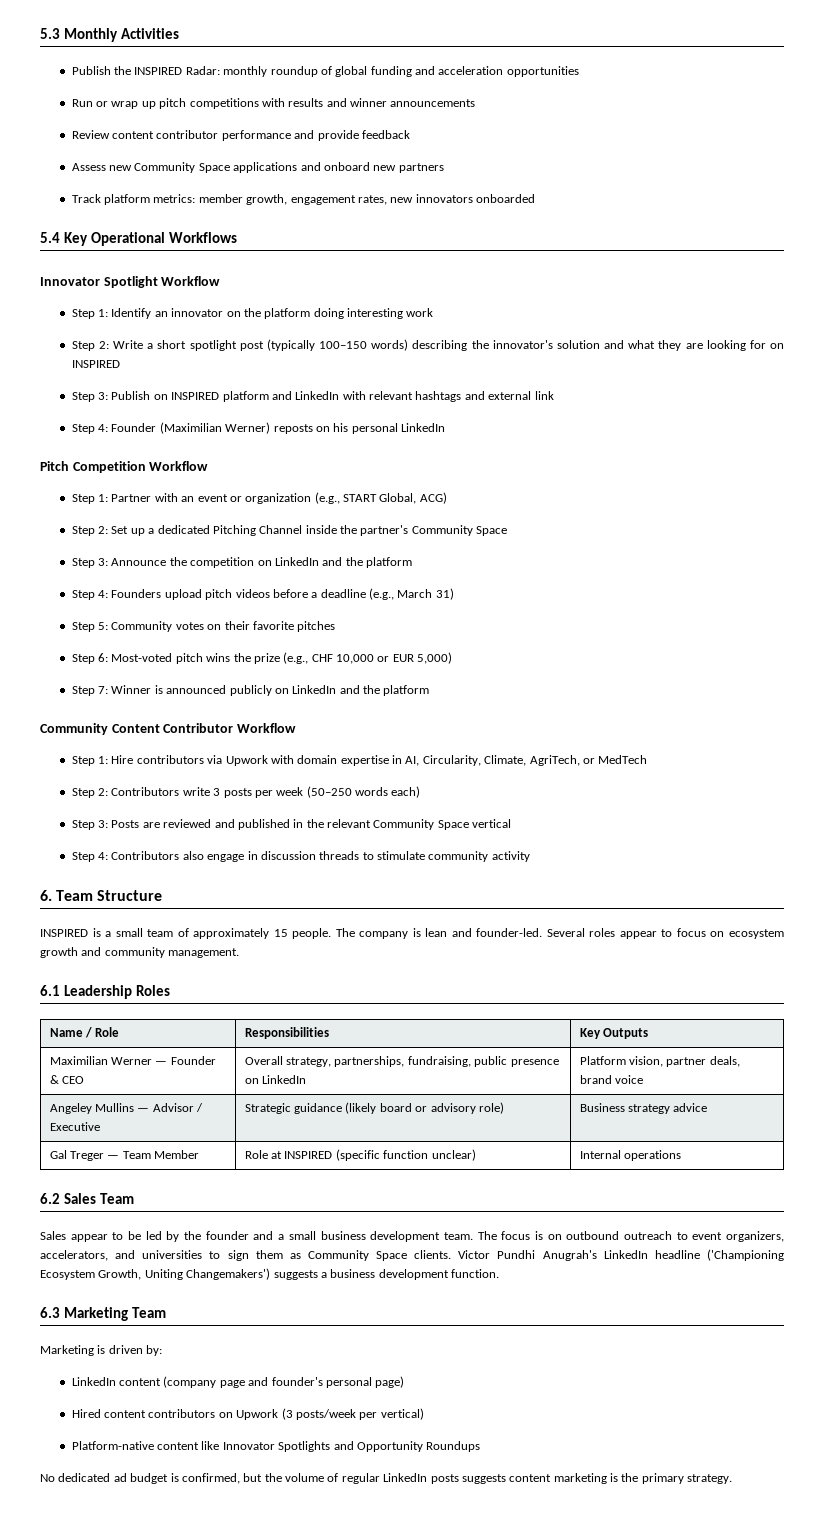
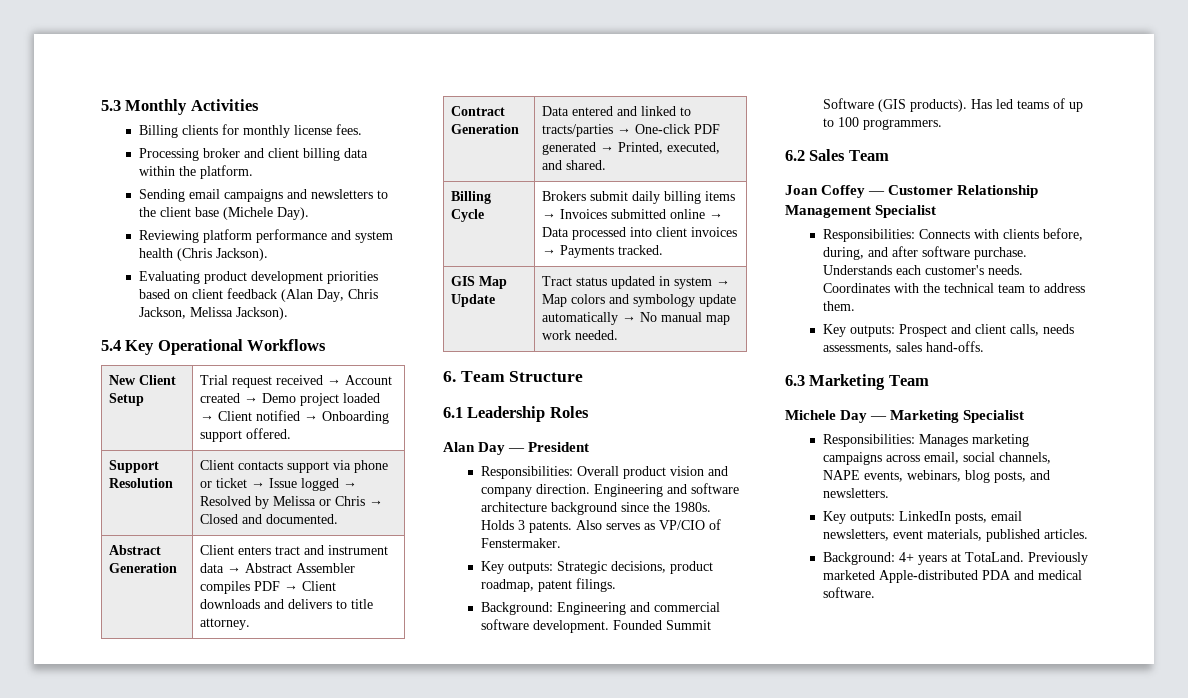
- Publish the INSPIRED Radar: monthly roundup of global funding and acceleration opportunities
- Run or wrap up pitch competitions with results and winner announcements
- Review content contributor performance and provide feedback
- Assess new Community Space applications and onboard new partners
- Track platform metrics: member growth, engagement rates, new innovators onboarded
+ Billing clients for monthly license fees.
+ Processing broker and client billing data within the platform.
+ Sending email campaigns and newsletters to the client base (Michele Day).
+ Reviewing platform performance and system health (Chris Jackson).
+ Evaluating product development priorities based on client feedback (Alan Day, Chris Jackson, Melissa Jackson).
  5.4 Key Operational Workflows
- Innovator Spotlight Workflow
- Step 1: Identify an innovator on the platform doing interesting work
- Step 2: Write a short spotlight post (typically 100–150 words) describing the innovator's solution and what they are looking for on INSPIRED
- Step 3: Publish on INSPIRED platform and LinkedIn with relevant hashtags and external link
- Step 4: Founder (Maximilian Werner) reposts on his personal LinkedIn
- Pitch Competition Workflow
- Step 1: Partner with an event or organization (e.g., START Global, ACG)
- Step 2: Set up a dedicated Pitching Channel inside the partner's Community Space
- Step 3: Announce the competition on LinkedIn and the platform
- Step 4: Founders upload pitch videos before a deadline (e.g., March 31)
- Step 5: Community votes on their favorite pitches
- Step 6: Most-voted pitch wins the prize (e.g., CHF 10,000 or EUR 5,000)
- Step 7: Winner is announced publicly on LinkedIn and the platform
- Community Content Contributor Workflow
- Step 1: Hire contributors via Upwork with domain expertise in AI, Circularity, Climate, AgriTech, or MedTech
- Step 2: Contributors write 3 posts per week (50–250 words each)
- Step 3: Posts are reviewed and published in the relevant Community Space vertical
- Step 4: Contributors also engage in discussion threads to stimulate community activity
+ New Client Setup | Trial request received → Account created → Demo project loaded → Client notified → Onboarding support offered.
+ Support Resolution | Client contacts support via phone or ticket → Issue logged → Resolved by Melissa or Chris → Closed and documented.
+ Abstract Generation | Client enters tract and instrument data → Abstract Assembler compiles PDF → Client downloads and delivers to title attorney.
+ Contract Generation | Data entered and linked to tracts/parties → One-click PDF generated → Printed, executed, and shared.
+ Billing Cycle | Brokers submit daily billing items → Invoices submitted online → Data processed into client invoices → Payments tracked.
+ GIS Map Update | Tract status updated in system → Map colors and symbology update automatically → No manual map work needed.
  6. Team Structure
- INSPIRED is a small team of approximately 15 people. The company is lean and founder-led. Several roles appear to focus on ecosystem growth and community management.
  6.1 Leadership Roles
- Name / Role | Responsibilities | Key Outputs
- Maximilian Werner — Founder & CEO | Overall strategy, partnerships, fundraising, public presence on LinkedIn | Platform vision, partner deals, brand voice
- Angeley Mullins — Advisor / Executive | Strategic guidance (likely board or advisory role) | Business strategy advice
- Gal Treger — Team Member | Role at INSPIRED (specific function unclear) | Internal operations
+ Alan Day — President
+ Responsibilities: Overall product vision and company direction. Engineering and software architecture background since the 1980s. Holds 3 patents. Also serves as VP/CIO of Fenstermaker.
+ Key outputs: Strategic decisions, product roadmap, patent filings.
+ Background: Engineering and commercial software development. Founded Summit Software (GIS products). Has led teams of up to 100 programmers.
  6.2 Sales Team
- Sales appear to be led by the founder and a small business development team. The focus is on outbound outreach to event organizers, accelerators, and universities to sign them as Community Space clients. Victor Pundhi Anugrah's LinkedIn headline ('Championing Ecosystem Growth, Uniting Changemakers') suggests a business development function.
+ Joan Coffey — Customer Relationship Management Specialist
+ Responsibilities: Connects with clients before, during, and after software purchase. Understands each customer's needs. Coordinates with the technical team to address them.
+ Key outputs: Prospect and client calls, needs assessments, sales hand-offs.
  6.3 Marketing Team
- Marketing is driven by:
- LinkedIn content (company page and founder's personal page)
- Hired content contributors on Upwork (3 posts/week per vertical)
- Platform-native content like Innovator Spotlights and Opportunity Roundups
- No dedicated ad budget is confirmed, but the volume of regular LinkedIn posts suggests content marketing is the primary strategy.
+ Michele Day — Marketing Specialist
+ Responsibilities: Manages marketing campaigns across email, social channels, NAPE events, webinars, blog posts, and newsletters.
+ Key outputs: LinkedIn posts, email newsletters, event materials, published articles.
+ Background: 4+ years at TotaLand. Previously marketed Apple-distributed PDA and medical software.

